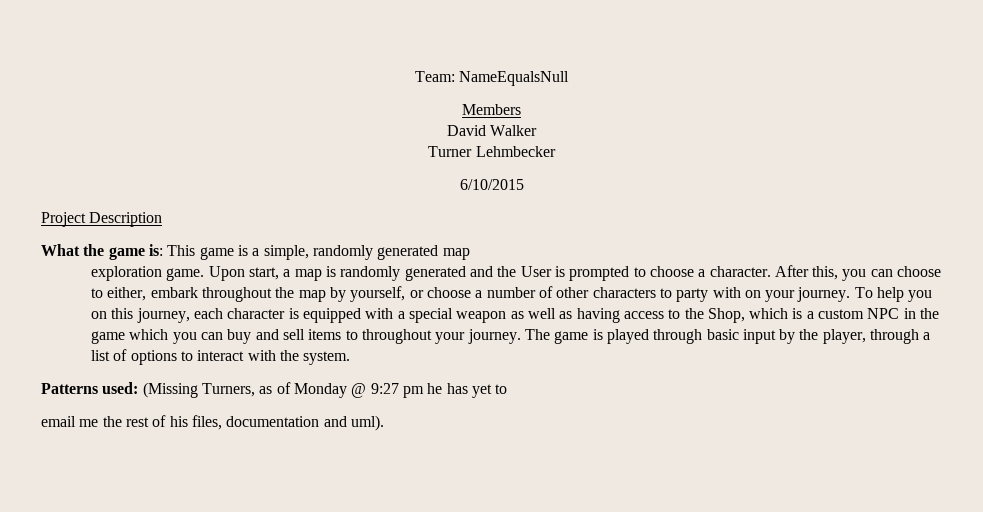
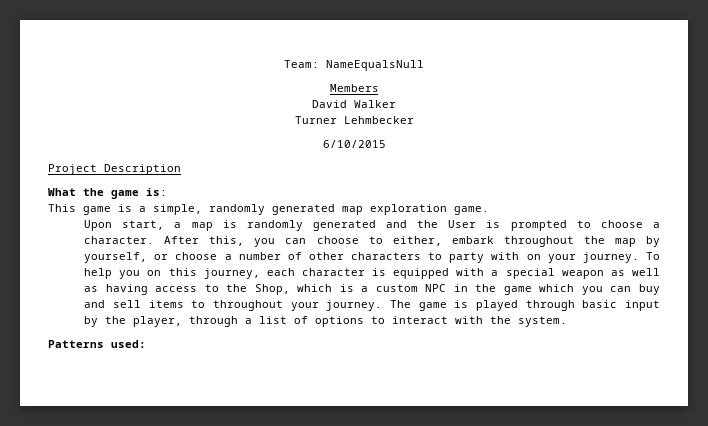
- What the game is: This game is a simple, randomly generated map
- exploration game. Upon start, a map is randomly generated and the User is prompted to choose a character.
+ What the game is:
+ This game is a simple, randomly generated map exploration game.
+ Upon start, a map is randomly generated and the User is prompted to choose a character.
- Patterns used: (Missing Turners, as of Monday @ 9:27 pm he has yet to
- email me the rest of his files, documentation and uml).
+ Patterns used:

